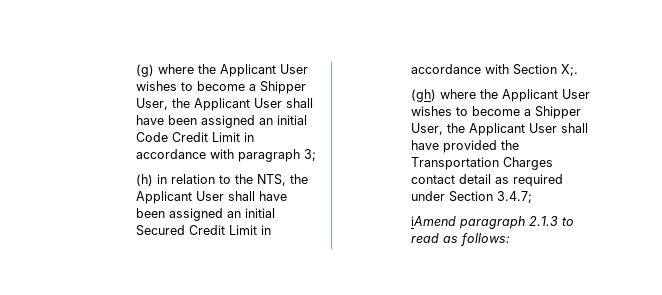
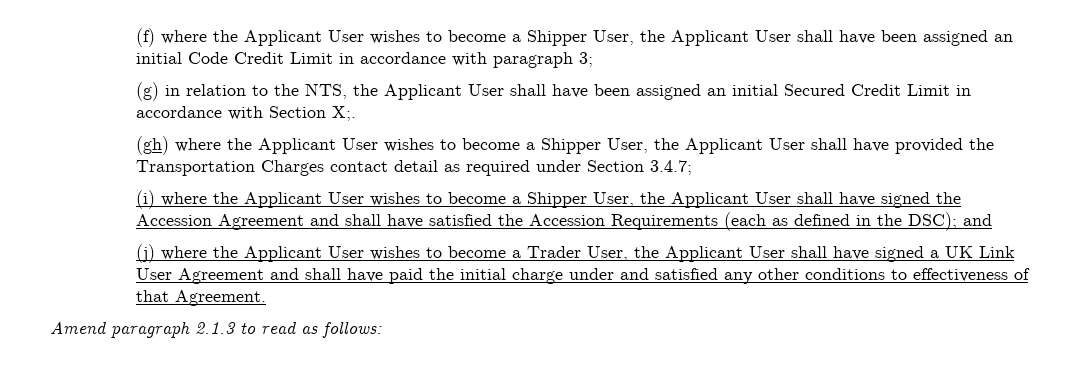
- (g) where the Applicant User wishes to become a Shipper User, the Applicant User shall have been assigned an initial Code Credit Limit in accordance with paragraph 3;
+ (f) where the Applicant User wishes to become a Shipper User, the Applicant User shall have been assigned an initial Code Credit Limit in accordance with paragraph 3;
- (h) in relation to the NTS, the Applicant User shall have been assigned an initial Secured Credit Limit in accordance with Section X;.
+ (g) in relation to the NTS, the Applicant User shall have been assigned an initial Secured Credit Limit in accordance with Section X;.
- iAmend paragraph 2.1.3 to read as follows:
+ (i) where the Applicant User wishes to become a Shipper User, the Applicant User shall have signed the Accession Agreement and shall have satisfied the Accession Requirements (each as defined in the DSC); and
+ (j) where the Applicant User wishes to become a Trader User, the Applicant User shall have signed a UK Link User Agreement and shall have paid the initial charge under and satisfied any other conditions to effectiveness of that Agreement.
+ Amend paragraph 2.1.3 to read as follows:

